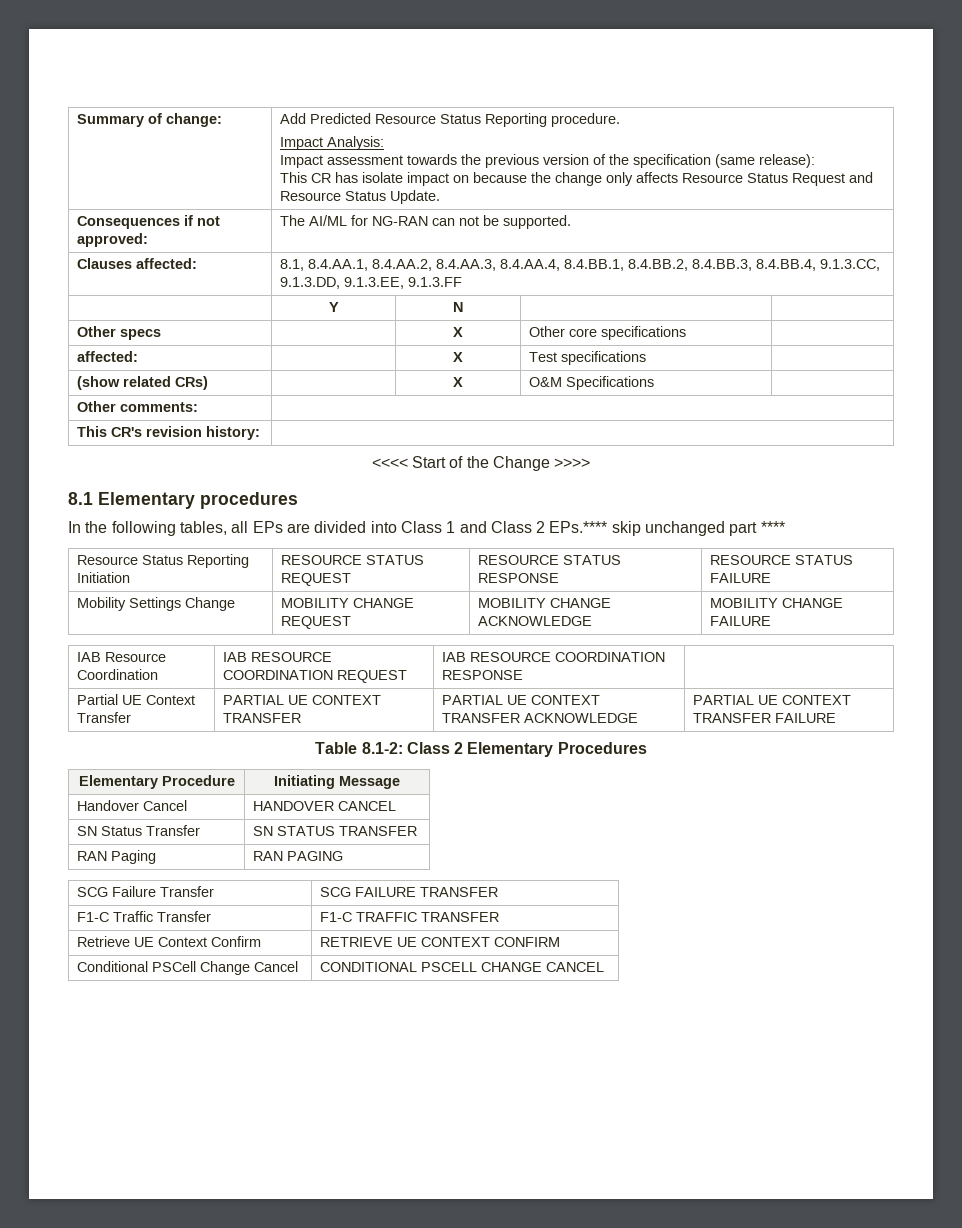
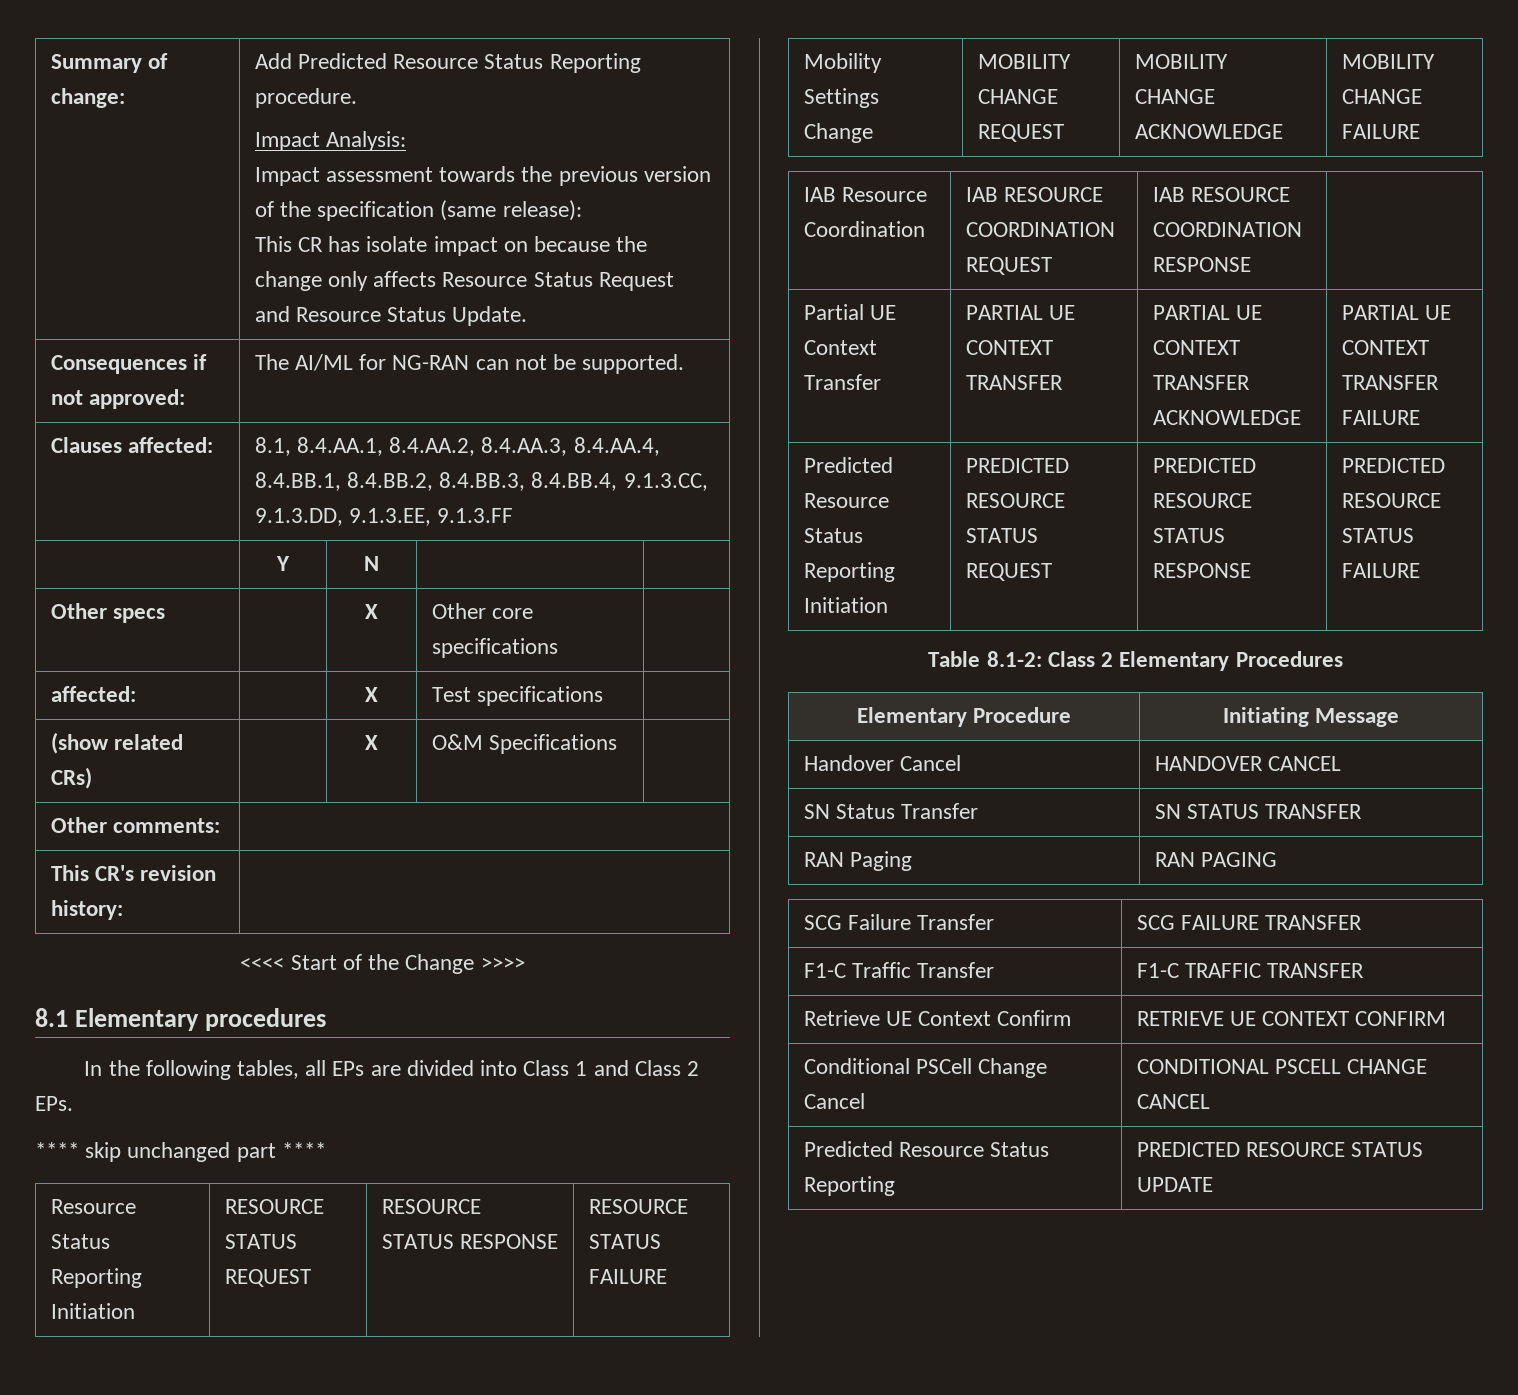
- In the following tables, all EPs are divided into Class 1 and Class 2 EPs.**** skip unchanged part ****
+ In the following tables, all EPs are divided into Class 1 and Class 2 EPs.
+ **** skip unchanged part ****
+ Predicted Resource Status Reporting Initiation | PREDICTED RESOURCE STATUS REQUEST | PREDICTED RESOURCE STATUS RESPONSE | PREDICTED RESOURCE STATUS FAILURE
+ Predicted Resource Status Reporting | PREDICTED RESOURCE STATUS UPDATE

